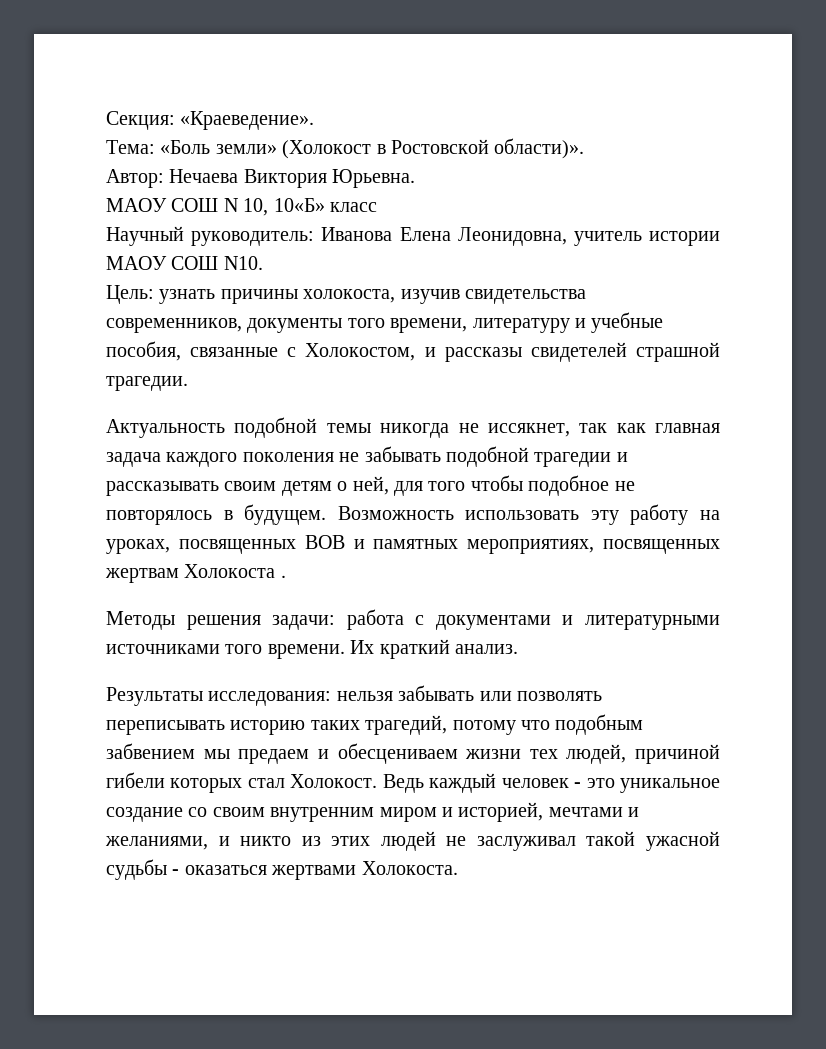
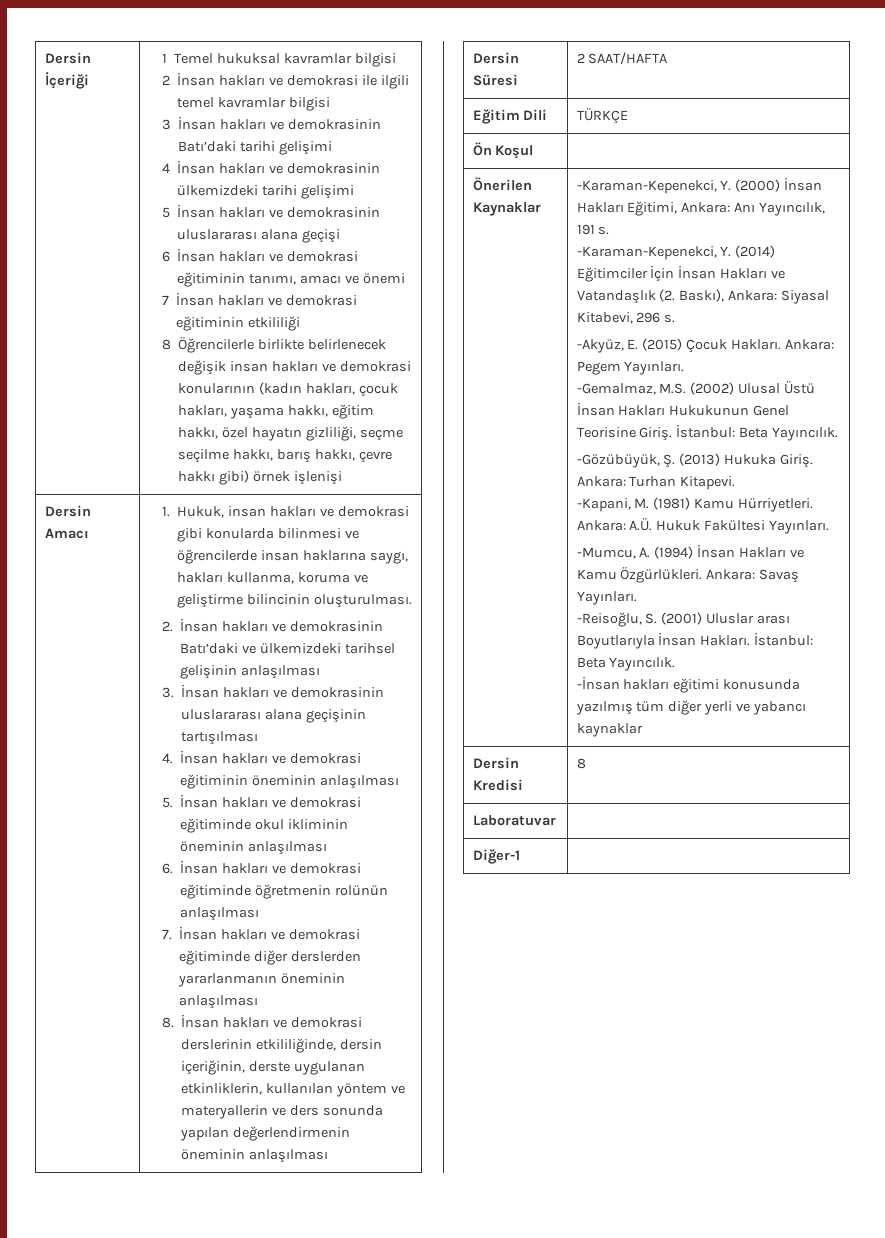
- Секция: «Краеведение».
- Тема: «Боль земли» (Холокост в Ростовской области)».
- Автор: Нечаева Виктория Юрьевна.
- МАОУ СОШ N 10, 10«Б» класс
- Научный руководитель: Иванова Елена Леонидовна, учитель истории МАОУ СОШ N10.
- Цель: узнать причины холокоста, изучив свидетельства современников, документы того времени, литературу и учебные пособия, связанные с Холокостом, и рассказы свидетелей страшной трагедии.
- Актуальность подобной темы никогда не иссякнет, так как главная задача каждого поколения не забывать подобной трагедии и рассказывать своим детям о ней, для того чтобы подобное не повторялось в будущем. Возможность использовать эту работу на уроках, посвященных ВОВ и памятных мероприятиях, посвященных жертвам Холокоста .
- Методы решения задачи: работа с документами и литературными источниками того времени. Их краткий анализ.
- Результаты исследования: нельзя забывать или позволять переписывать историю таких трагедий, потому что подобным забвением мы предаем и обесцениваем жизни тех людей, причиной гибели которых стал Холокост. Ведь каждый человек - это уникальное создание со своим внутренним миром и историей, мечтами и желаниями, и никто из этих людей не заслуживал такой ужасной судьбы - оказаться жертвами Холокоста.
+ Dersin İçeriği | 1 Temel hukuksal kavramlar bilgisi
+ 2 İnsan hakları ve demokrasi ile ilgili temel kavramlar bilgisi
+ 3 İnsan hakları ve demokrasinin Batı’daki tarihi gelişimi
+ 4 İnsan hakları ve demokrasinin ülkemizdeki tarihi gelişimi
+ 5 İnsan hakları ve demokrasinin uluslararası alana geçişi
+ 6 İnsan hakları ve demokrasi eğitiminin tanımı, amacı ve önemi
+ 7 İnsan hakları ve demokrasi eğitiminin etkililiği
+ 8 Öğrencilerle birlikte belirlenecek değişik insan hakları ve demokrasi konularının (kadın hakları, çocuk hakları, yaşama hakkı, eğitim hakkı, özel hayatın gizliliği, seçme seçilme hakkı, barış hakkı, çevre hakkı gibi) örnek işlenişi
+ Dersin Amacı | 1. Hukuk, insan hakları ve demokrasi gibi konularda bilinmesi ve öğrencilerde insan haklarına saygı, hakları kullanma, koruma ve geliştirme bilincinin oluşturulması.
+ 2. İnsan hakları ve demokrasinin Batı’daki ve ülkemizdeki tarihsel gelişinin anlaşılması
+ 3. İnsan hakları ve demokrasinin uluslararası alana geçişinin tartışılması
+ 4. İnsan hakları ve demokrasi eğitiminin öneminin anlaşılması
+ 5. İnsan hakları ve demokrasi eğitiminde okul ikliminin öneminin anlaşılması
+ 6. İnsan hakları ve demokrasi eğitiminde öğretmenin rolünün anlaşılması
+ 7. İnsan hakları ve demokrasi eğitiminde diğer derslerden yararlanmanın öneminin anlaşılması
+ 8. İnsan hakları ve demokrasi derslerinin etkililiğinde, dersin içeriğinin, derste uygulanan etkinliklerin, kullanılan yöntem ve materyallerin ve ders sonunda yapılan değerlendirmenin öneminin anlaşılması
+ Dersin Süresi | 2 SAAT/HAFTA
+ Eğitim Dili | TÜRKÇE
+ Ön Koşul |
+ Önerilen Kaynaklar | -Karaman-Kepenekci, Y. (2000) İnsan Hakları Eğitimi, Ankara: Anı Yayıncılık, 191 s.
+ -Karaman-Kepenekci, Y. (2014) Eğitimciler İçin İnsan Hakları ve Vatandaşlık (2. Baskı), Ankara: Siyasal Kitabevi, 296 s.
+ -Akyüz, E. (2015) Çocuk Hakları. Ankara: Pegem Yayınları.
+ -Gemalmaz, M.S. (2002) Ulusal Üstü İnsan Hakları Hukukunun Genel Teorisine Giriş. İstanbul: Beta Yayıncılık.
+ -Gözübüyük, Ş. (2013) Hukuka Giriş. Ankara: Turhan Kitapevi.
+ -Kapani, M. (1981) Kamu Hürriyetleri. Ankara: A.Ü. Hukuk Fakültesi Yayınları.
+ -Mumcu, A. (1994) İnsan Hakları ve Kamu Özgürlükleri. Ankara: Savaş Yayınları.
+ -Reisoğlu, S. (2001) Uluslar arası Boyutlarıyla İnsan Hakları. İstanbul: Beta Yayıncılık.
+ -İnsan hakları eğitimi konusunda yazılmış tüm diğer yerli ve yabancı kaynaklar
+ Dersin Kredisi | 8
+ Laboratuvar |
+ Diğer-1 |

